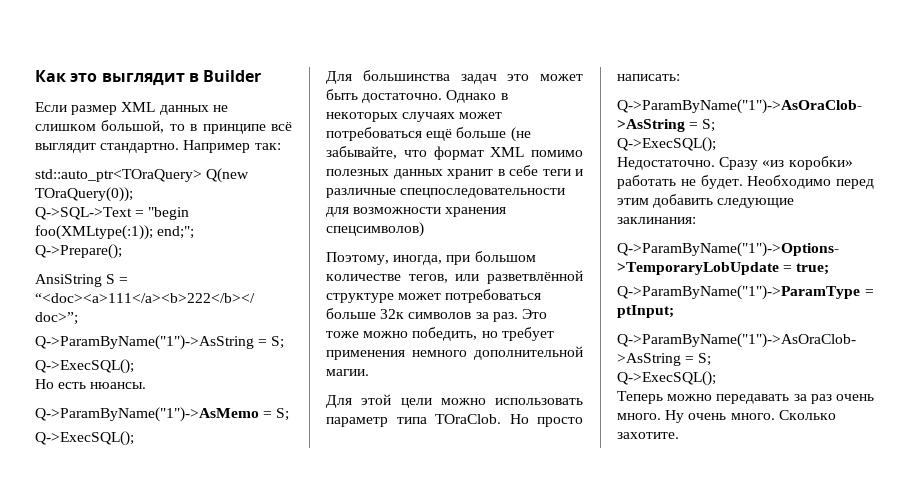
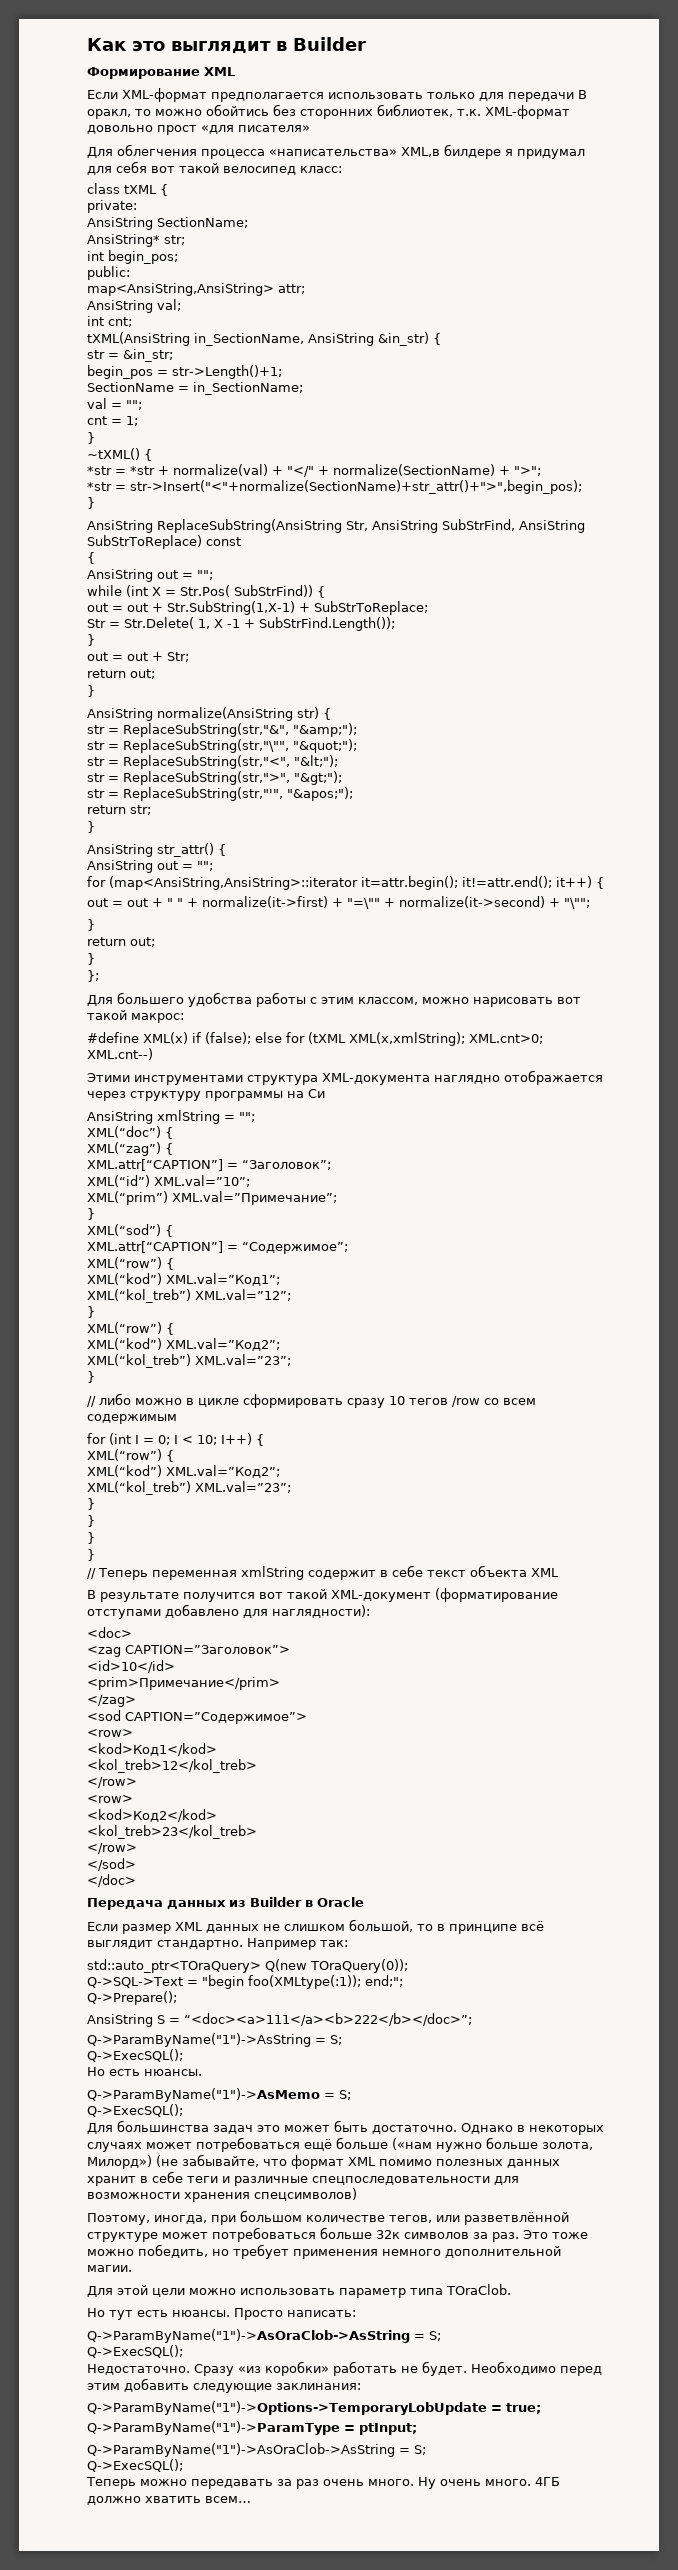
+ Формирование XML
+ Если XML-формат предполагается использовать только для передачи В оракл, то можно обойтись без сторонних библиотек, т.к. XML-формат довольно прост «для писателя»
+ Для облегчения процесса «написательства» XML,в билдере я придумал для себя вот такой велосипед класс:
+ class tXML {
+ private:
+ AnsiString SectionName;
+ AnsiString* str;
+ int begin_pos;
+ public:
+ map<AnsiString,AnsiString> attr;
+ AnsiString val;
+ int cnt;
+ tXML(AnsiString in_SectionName, AnsiString &in_str) {
+ str = &in_str;
+ begin_pos = str->Length()+1;
+ SectionName = in_SectionName;
+ val = "";
+ cnt = 1;
+ }
+ ~tXML() {
+ *str = *str + normalize(val) + "</" + normalize(SectionName) + ">";
+ *str = str->Insert("<"+normalize(SectionName)+str_attr()+">",begin_pos);
+ }
+ AnsiString ReplaceSubString(AnsiString Str, AnsiString SubStrFind, AnsiString SubStrToReplace) const
+ {
+ AnsiString out = "";
+ while (int X = Str.Pos( SubStrFind)) {
+ out = out + Str.SubString(1,X-1) + SubStrToReplace;
+ Str = Str.Delete( 1, X -1 + SubStrFind.Length());
+ }
+ out = out + Str;
+ return out;
+ }
+ AnsiString normalize(AnsiString str) {
+ str = ReplaceSubString(str,"&", "&amp;");
+ str = ReplaceSubString(str,"\"", "&quot;");
+ str = ReplaceSubString(str,"<", "&lt;");
+ str = ReplaceSubString(str,">", "&gt;");
+ str = ReplaceSubString(str,"'", "&apos;");
+ return str;
+ }
+ AnsiString str_attr() {
+ AnsiString out = "";
+ for (map<AnsiString,AnsiString>::iterator it=attr.begin(); it!=attr.end(); it++) {
+ out = out + " " + normalize(it->first) + "=\"" + normalize(it->second) + "\"";
+ }
+ return out;
+ }
+ };
+ Для большего удобства работы с этим классом, можно нарисовать вот такой макрос:
+ #define XML(x) if (false); else for (tXML XML(x,xmlString); XML.cnt>0; XML.cnt--)
+ Этими инструментами структура XML-документа наглядно отображается через структуру программы на Си
+ AnsiString xmlString = "";
+ XML(“doc”) {
+ XML(“zag”) {
+ XML.attr[“CAPTION”] = “Заголовок”;
+ XML(“id”) XML.val=”10”;
+ XML(“prim”) XML.val=”Примечание”;
+ }
+ XML(“sod”) {
+ XML.attr[“CAPTION”] = “Содержимое”;
+ XML(“row”) {
+ XML(“kod”) XML.val=”Код1”;
+ XML(“kol_treb”) XML.val=”12”;
+ }
+ XML(“row”) {
+ XML(“kod”) XML.val=”Код2”;
+ XML(“kol_treb”) XML.val=”23”;
+ }
+ // либо можно в цикле сформировать сразу 10 тегов /row со всем содержимым
+ for (int I = 0; I < 10; I++) {
+ XML(“row”) {
+ XML(“kod”) XML.val=”Код2”;
+ XML(“kol_treb”) XML.val=”23”;
+ }
+ }
+ }
+ }
+ // Теперь переменная xmlString содержит в себе текст объекта XML
+ В результате получится вот такой XML-документ (форматирование отступами добавлено для наглядности):
+ <doc>
+ <zag CAPTION=”Заголовок”>
+ <id>10</id>
+ <prim>Примечание</prim>
+ </zag>
+ <sod CAPTION=”Содержимое”>
+ <row>
+ <kod>Код1</kod>
+ <kol_treb>12</kol_treb>
+ </row>
+ <row>
+ <kod>Код2</kod>
+ <kol_treb>23</kol_treb>
+ </row>
+ </sod>
+ </doc>
+ Передача данных из Builder в Oracle
- Однако в некоторых случаях может потребоваться ещё больше (не забывайте, что формат XML помимо полезных данных хранит в себе теги и различные спецпоследовательности для возможности хранения спецсимволов)
+ Однако в некоторых случаях может потребоваться ещё больше («нам нужно больше золота, Милорд») (не забывайте, что формат XML помимо полезных данных хранит в себе теги и различные спецпоследовательности для возможности хранения спецсимволов)
- Для этой цели можно использовать параметр типа TOraClob. Но просто написать:
+ Для этой цели можно использовать параметр типа TOraClob.
+ Но тут есть нюансы. Просто написать:
- Сколько захотите.
+ 4ГБ должно хватить всем…

